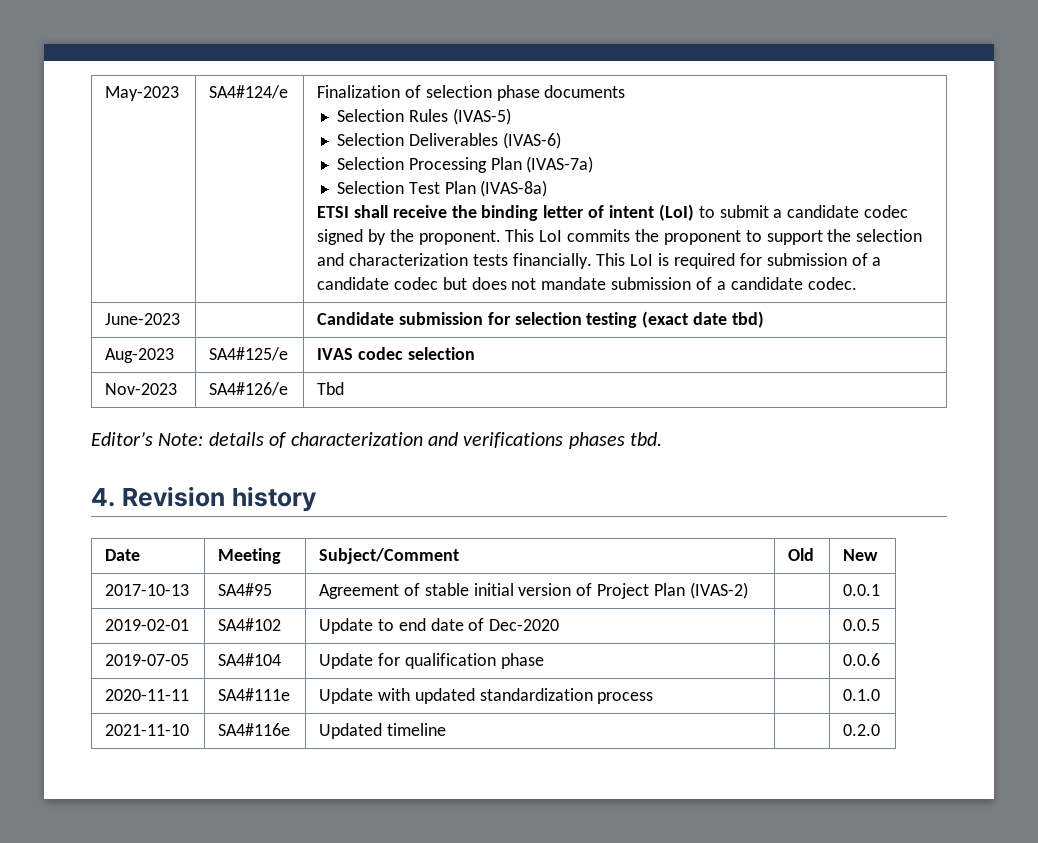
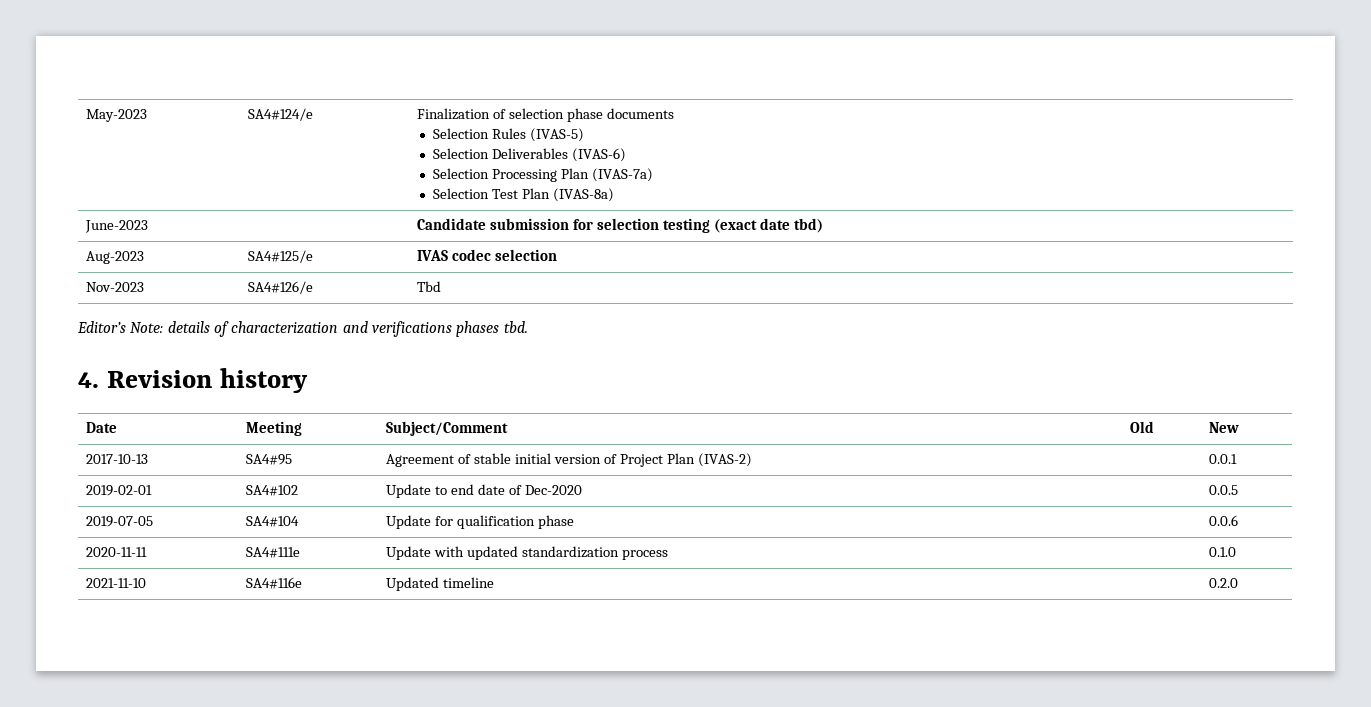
- ETSI shall receive the binding letter of intent (LoI) to submit a candidate codec signed by the proponent. This LoI commits the proponent to support the selection and characterization tests financially. This LoI is required for submission of a candidate codec but does not mandate submission of a candidate codec.

